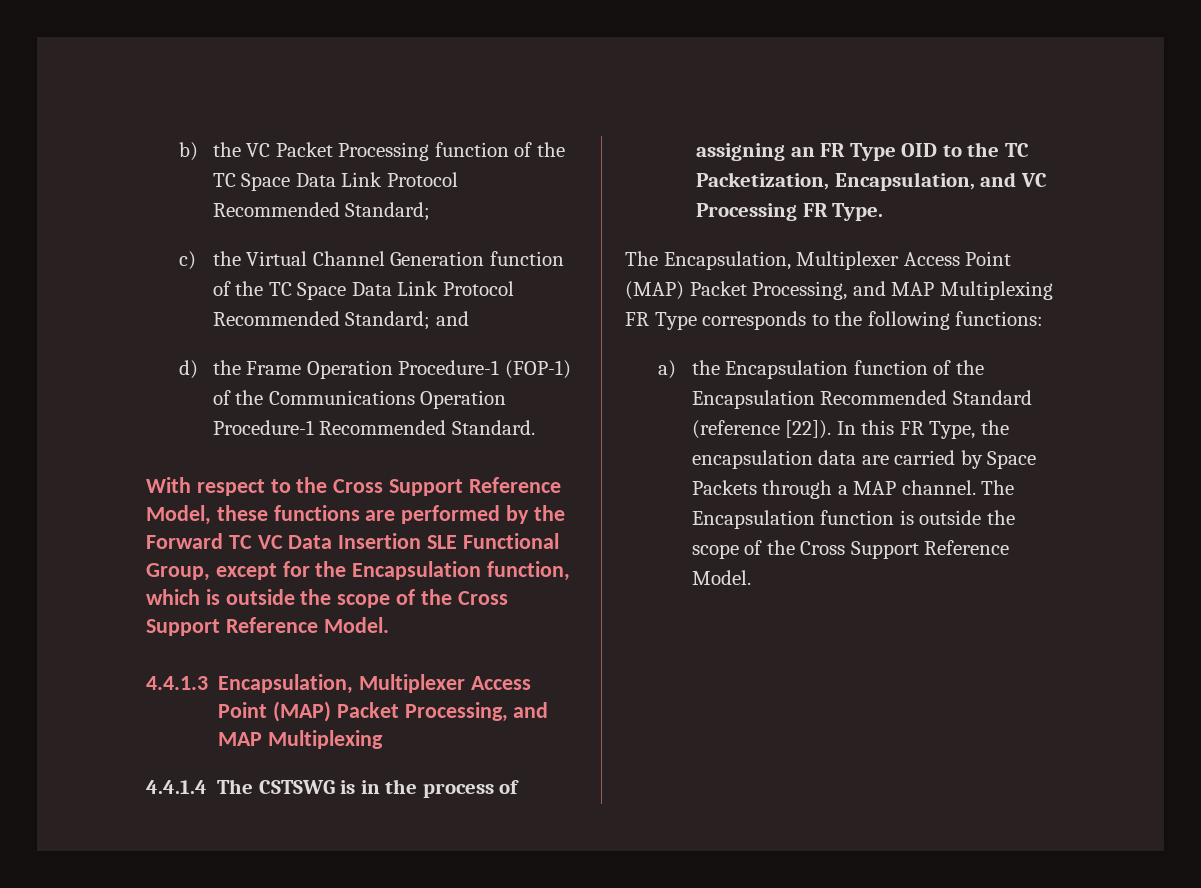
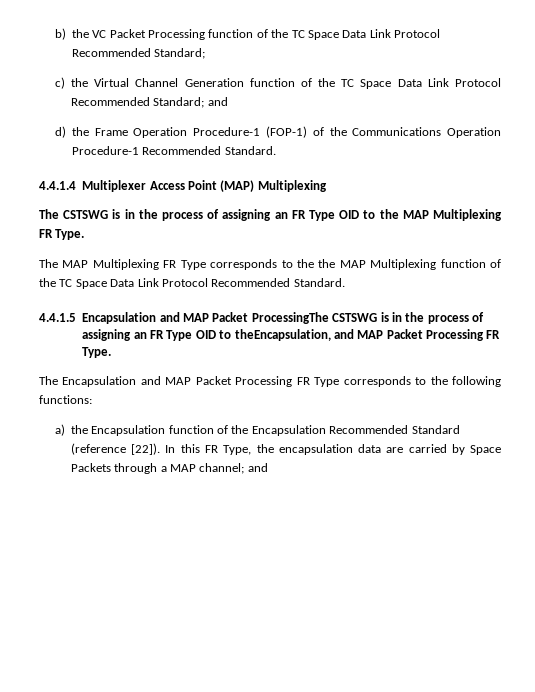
- With respect to the Cross Support Reference Model, these functions are performed by the Forward TC VC Data Insertion SLE Functional Group, except for the Encapsulation function, which is outside the scope of the Cross Support Reference Model.
- 4.4.1.3 Encapsulation, Multiplexer Access Point (MAP) Packet Processing, and MAP Multiplexing
+ 4.4.1.4 Multiplexer Access Point (MAP) Multiplexing
- 4.4.1.4 The CSTSWG is in the process of assigning an FR Type OID to the TC Packetization, Encapsulation, and VC Processing FR Type.
- The Encapsulation, Multiplexer Access Point (MAP) Packet Processing, and MAP Multiplexing FR Type corresponds to the following functions:
+ The CSTSWG is in the process of assigning an FR Type OID to the MAP Multiplexing FR Type.
+ The MAP Multiplexing FR Type corresponds to the the MAP Multiplexing function of the TC Space Data Link Protocol Recommended Standard.
+ 4.4.1.5 Encapsulation and MAP Packet ProcessingThe CSTSWG is in the process of assigning an FR Type OID to theEncapsulation, and MAP Packet Processing FR Type.
+ The Encapsulation and MAP Packet Processing FR Type corresponds to the following functions:
- In this FR Type, the encapsulation data are carried by Space Packets through a MAP channel. The Encapsulation function is outside the scope of the Cross Support Reference Model.
+ In this FR Type, the encapsulation data are carried by Space Packets through a MAP channel; and

